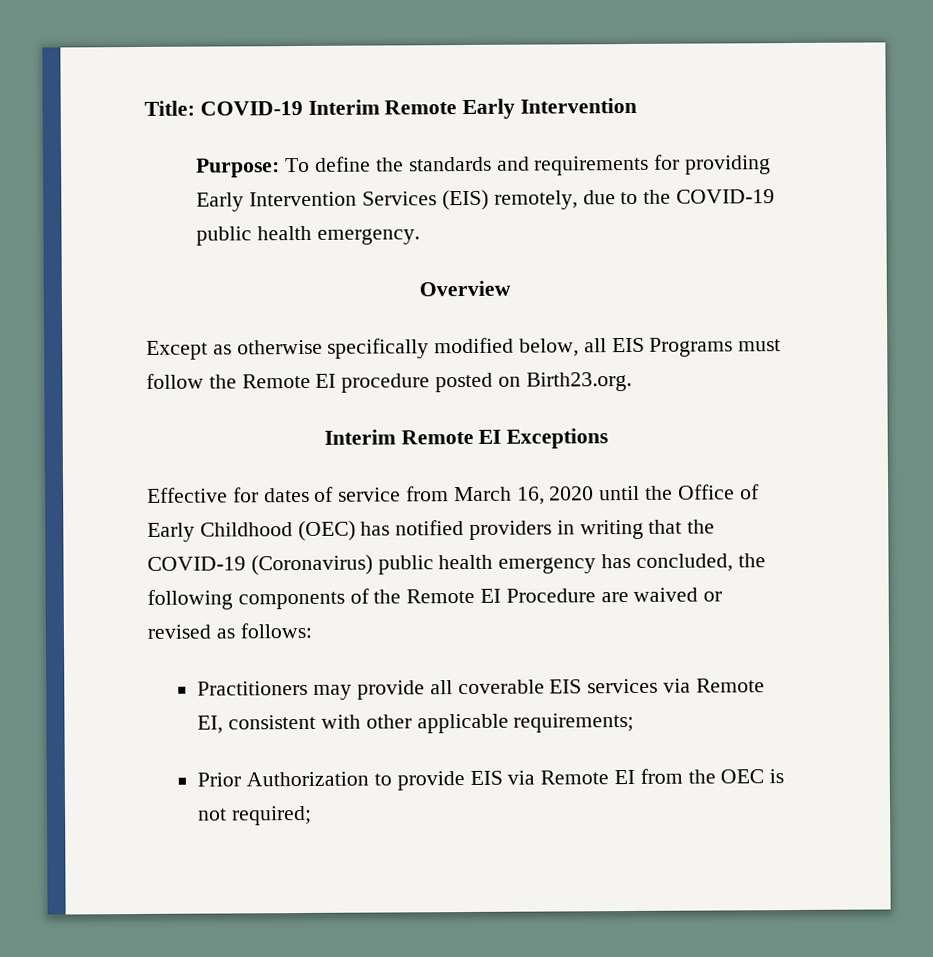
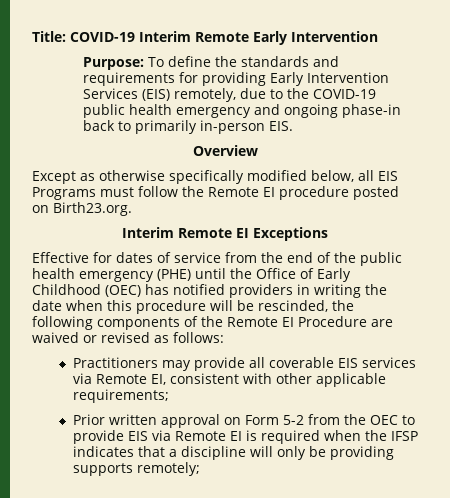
- Purpose: To define the standards and requirements for providing Early Intervention Services (EIS) remotely, due to the COVID-19 public health emergency.
+ Purpose: To define the standards and requirements for providing Early Intervention Services (EIS) remotely, due to the COVID-19 public health emergency and ongoing phase-in back to primarily in-person EIS.
- Effective for dates of service from March 16, 2020 until the Office of Early Childhood (OEC) has notified providers in writing that the COVID-19 (Coronavirus) public health emergency has concluded, the following components of the Remote EI Procedure are waived or revised as follows:
+ Effective for dates of service from the end of the public health emergency (PHE) until the Office of Early Childhood (OEC) has notified providers in writing the date when this procedure will be rescinded, the following components of the Remote EI Procedure are waived or revised as follows:
- Prior Authorization to provide EIS via Remote EI from the OEC is not required;
+ Prior written approval on Form 5-2 from the OEC to provide EIS via Remote EI is required when the IFSP indicates that a discipline will only be providing supports remotely;

